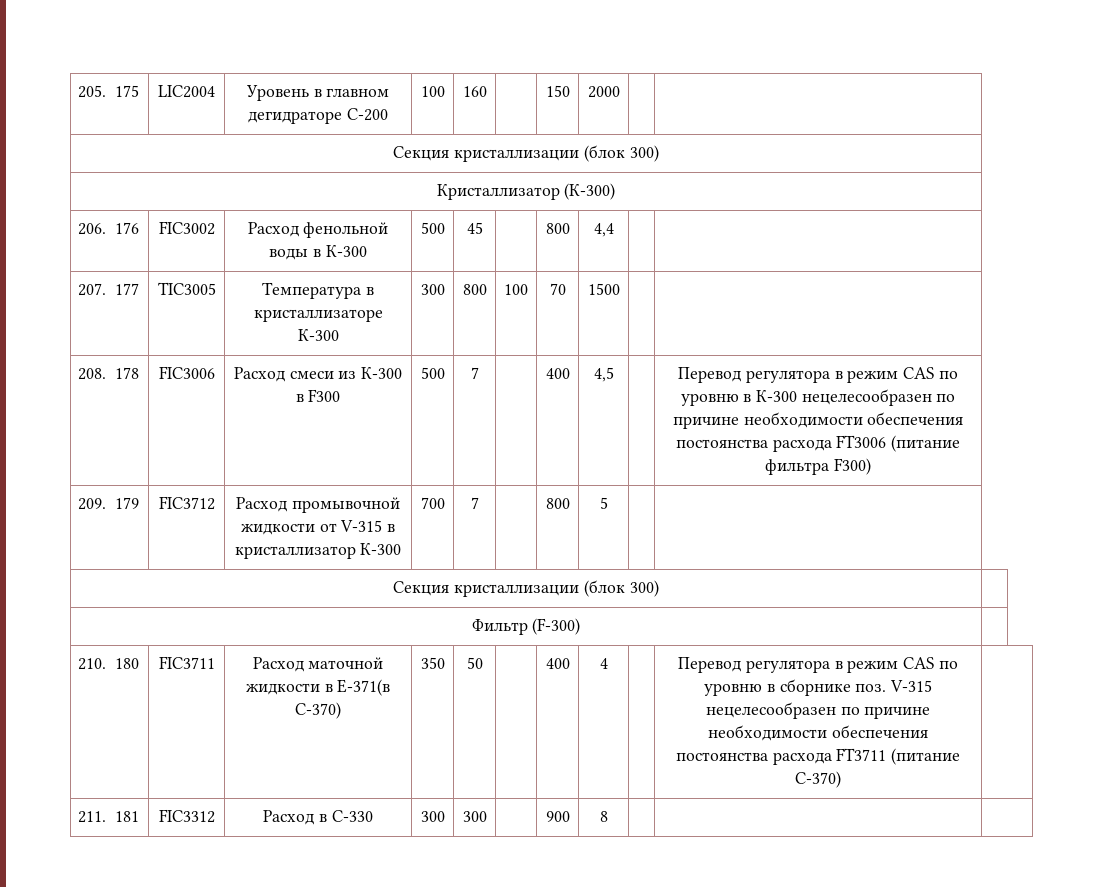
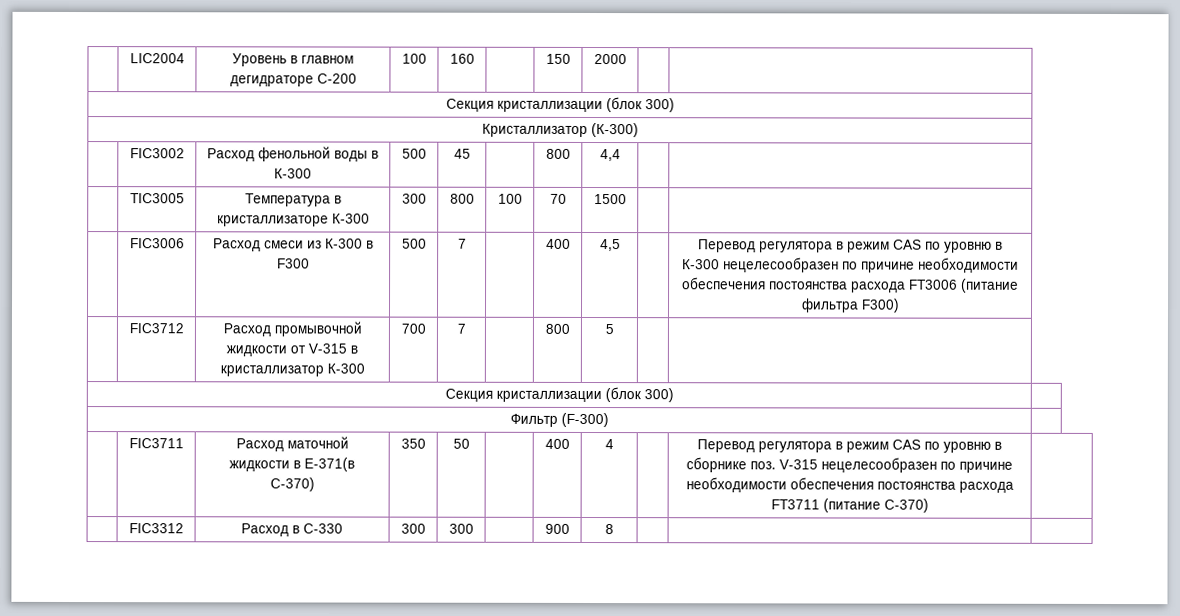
- 205. 175 | LIC2004 | Уровень в главном дегидраторе С-200 | 100 | 160 | | 150 | 2000 | |
+ | LIC2004 | Уровень в главном дегидраторе С-200 | 100 | 160 | | 150 | 2000 | |
- 206. 176 | FIC3002 | Расход фенольной воды в К-300 | 500 | 45 | | 800 | 4,4 | |
+ | FIC3002 | Расход фенольной воды в К-300 | 500 | 45 | | 800 | 4,4 | |
- 207. 177 | TIC3005 | Температура в кристаллизаторе К-300 | 300 | 800 | 100 | 70 | 1500 | |
+ | TIC3005 | Температура в кристаллизаторе К-300 | 300 | 800 | 100 | 70 | 1500 | |
- 208. 178 | FIC3006 | Расход смеси из К-300 в F300 | 500 | 7 | | 400 | 4,5 | | Перевод регулятора в режим CAS по уровню в К-300 нецелесообразен по причине необходимости обеспечения постоянства расхода FT3006 (питание фильтра F300)
+ | FIC3006 | Расход смеси из К-300 в F300 | 500 | 7 | | 400 | 4,5 | | Перевод регулятора в режим CAS по уровню в К-300 нецелесообразен по причине необходимости обеспечения постоянства расхода FT3006 (питание фильтра F300)
- 209. 179 | FIC3712 | Расход промывочной жидкости от V-315 в кристаллизатор К-300 | 700 | 7 | | 800 | 5 | |
+ | FIC3712 | Расход промывочной жидкости от V-315 в кристаллизатор К-300 | 700 | 7 | | 800 | 5 | |
- 210. 180 | FIC3711 | Расход маточной жидкости в Е-371(в С-370) | 350 | 50 | | 400 | 4 | | Перевод регулятора в режим CAS по уровню в сборнике поз. V-315 нецелесообразен по причине необходимости обеспечения постоянства расхода FT3711 (питание С-370) |
+ | FIC3711 | Расход маточной жидкости в Е-371(в С-370) | 350 | 50 | | 400 | 4 | | Перевод регулятора в режим CAS по уровню в сборнике поз. V-315 нецелесообразен по причине необходимости обеспечения постоянства расхода FT3711 (питание С-370) |
- 211. 181 | FIC3312 | Расход в С-330 | 300 | 300 | | 900 | 8 | | |
+ | FIC3312 | Расход в С-330 | 300 | 300 | | 900 | 8 | | |

